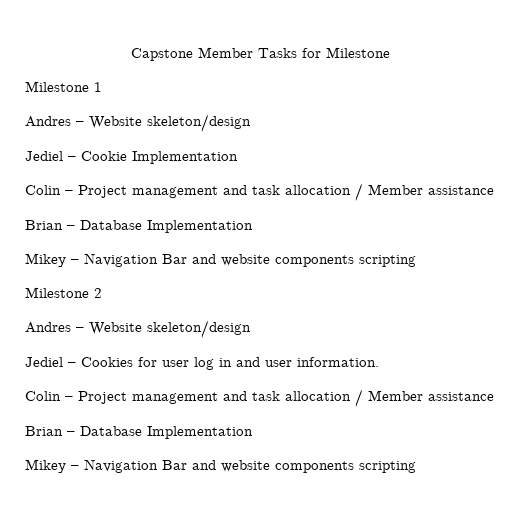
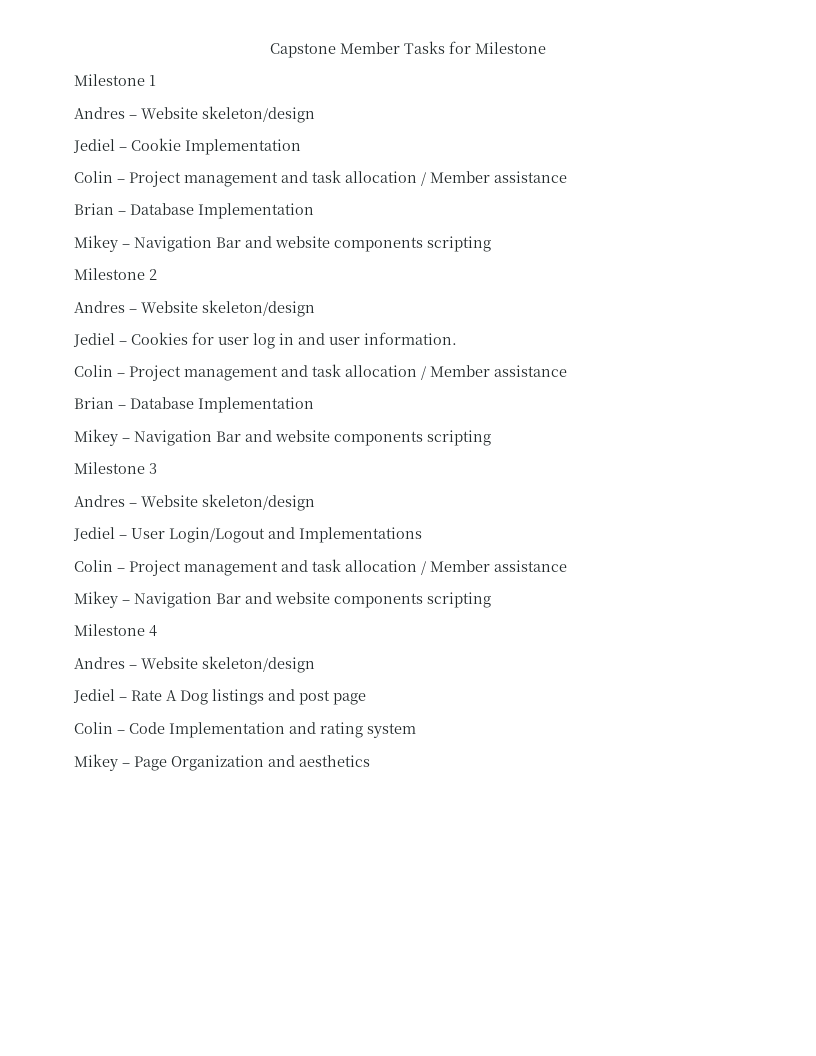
+ Milestone 3
+ Andres – Website skeleton/design
+ Jediel – User Login/Logout and Implementations
+ Colin – Project management and task allocation / Member assistance
+ Mikey – Navigation Bar and website components scripting
+ Milestone 4
+ Andres – Website skeleton/design
+ Jediel – Rate A Dog listings and post page
+ Colin – Code Implementation and rating system
+ Mikey – Page Organization and aesthetics

